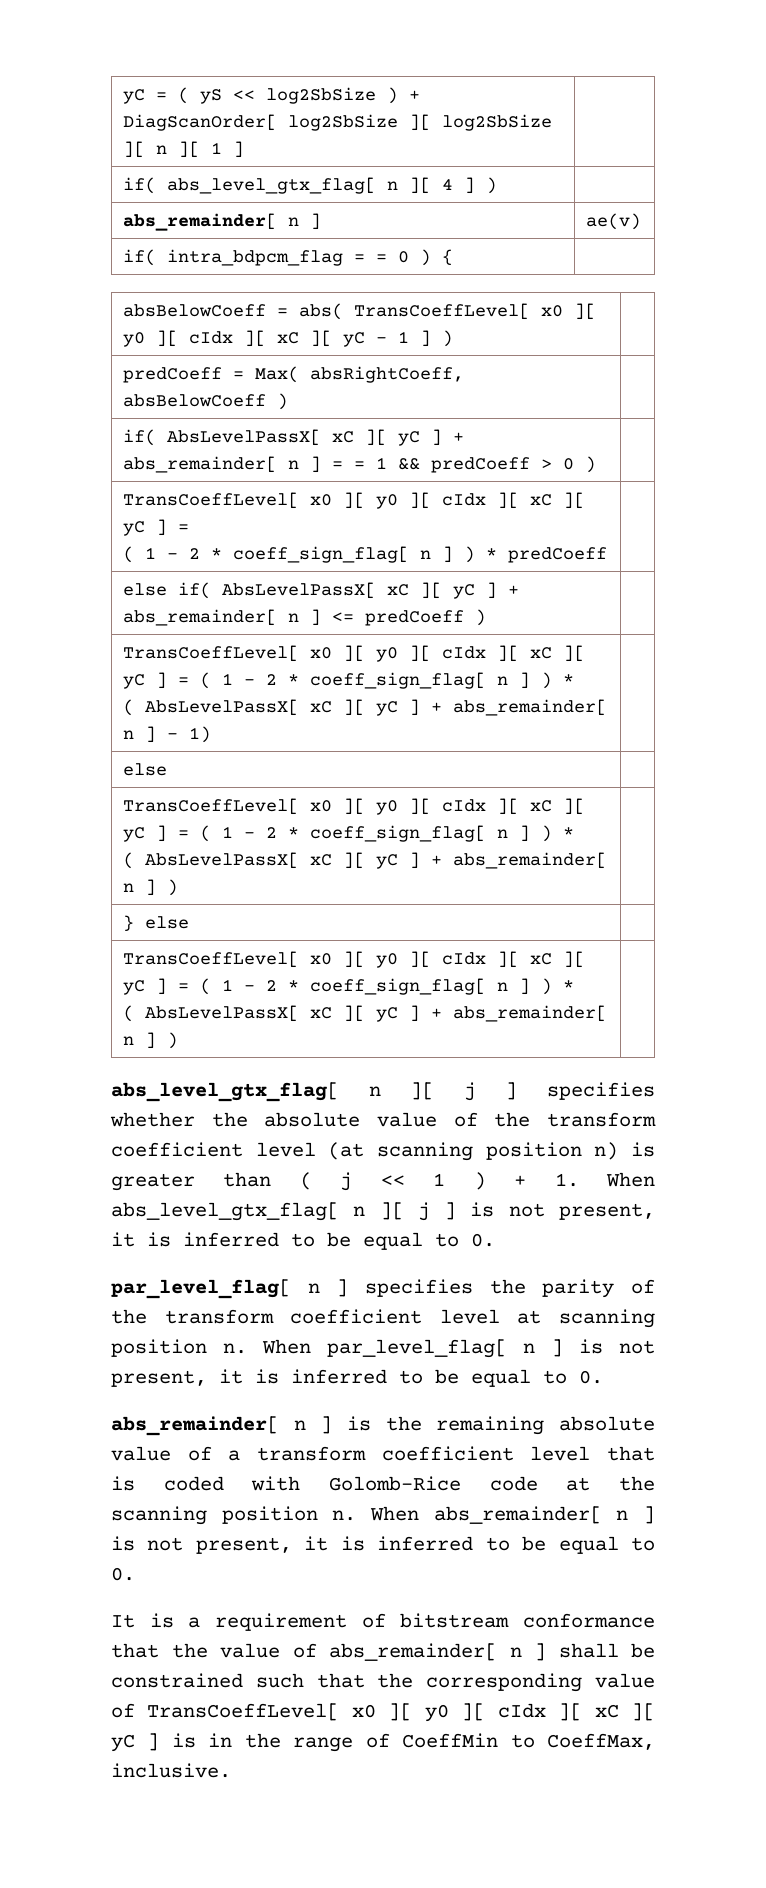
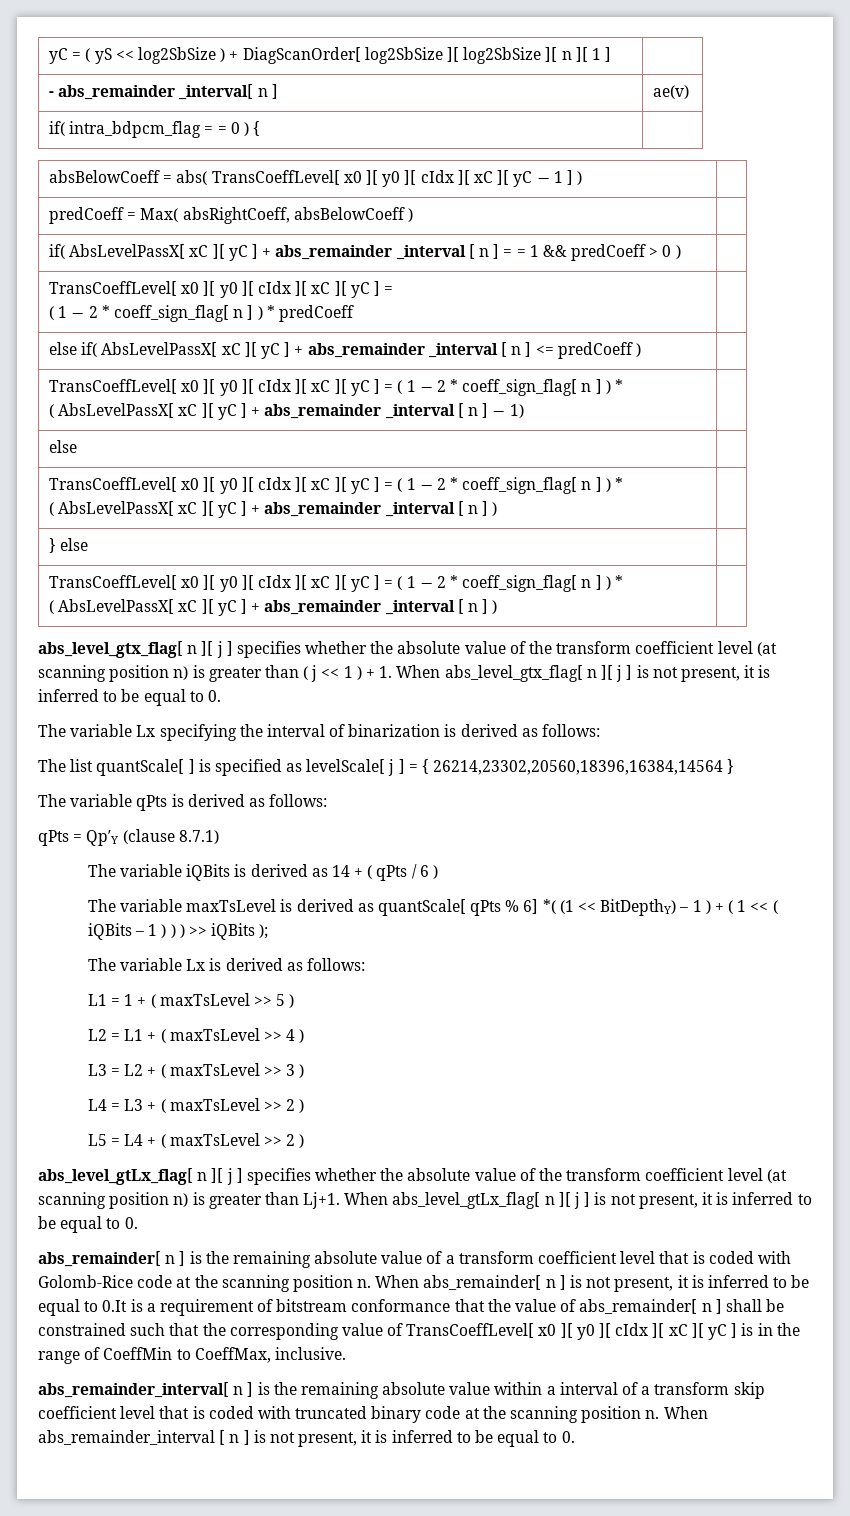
- if( abs_level_gtx_flag[ n ][ 4 ] ) |
- abs_remainder[ n ] | ae(v)
+ - abs_remainder _interval[ n ] | ae(v)
- if( AbsLevelPassX[ xC ][ yC ] + abs_remainder[ n ] = = 1 && predCoeff > 0 ) |
+ if( AbsLevelPassX[ xC ][ yC ] + abs_remainder _interval [ n ] = = 1 && predCoeff > 0 ) |
- else if( AbsLevelPassX[ xC ][ yC ] + abs_remainder[ n ] <= predCoeff ) |
+ else if( AbsLevelPassX[ xC ][ yC ] + abs_remainder _interval [ n ] <= predCoeff ) |
  TransCoeffLevel[ x0 ][ y0 ][ cIdx ][ xC ][ yC ] = ( 1 − 2 * coeff_sign_flag[ n ] ) *
- ( AbsLevelPassX[ xC ][ yC ] + abs_remainder[ n ] − 1) |
+ ( AbsLevelPassX[ xC ][ yC ] + abs_remainder _interval [ n ] − 1) |
  else |
  TransCoeffLevel[ x0 ][ y0 ][ cIdx ][ xC ][ yC ] = ( 1 − 2 * coeff_sign_flag[ n ] ) *
- ( AbsLevelPassX[ xC ][ yC ] + abs_remainder[ n ] ) |
+ ( AbsLevelPassX[ xC ][ yC ] + abs_remainder _interval [ n ] ) |
  } else |
  TransCoeffLevel[ x0 ][ y0 ][ cIdx ][ xC ][ yC ] = ( 1 − 2 * coeff_sign_flag[ n ] ) *
- ( AbsLevelPassX[ xC ][ yC ] + abs_remainder[ n ] ) |
+ ( AbsLevelPassX[ xC ][ yC ] + abs_remainder _interval [ n ] ) |
- par_level_flag[ n ] specifies the parity of the transform coefficient level at scanning position n. When par_level_flag[ n ] is not present, it is inferred to be equal to 0.
+ The variable Lx specifying the interval of binarization is derived as follows:
+ The list quantScale[ ] is specified as levelScale[ j ] = { 26214,23302,20560,18396,16384,14564 }
+ The variable qPts is derived as follows:
+ qPts = Qp′Y (clause 8.7.1)
+ The variable iQBits is derived as 14 + ( qPts / 6 )
+ The variable maxTsLevel is derived as quantScale[ qPts % 6] *( (1 << BitDepthY) – 1 ) + ( 1 << ( iQBits – 1 ) ) ) >> iQBits );
+ The variable Lx is derived as follows:
+ L1 = 1 + ( maxTsLevel >> 5 )
+ L2 = L1 + ( maxTsLevel >> 4 )
+ L3 = L2 + ( maxTsLevel >> 3 )
+ L4 = L3 + ( maxTsLevel >> 2 )
+ L5 = L4 + ( maxTsLevel >> 2 )
+ abs_level_gtLx_flag[ n ][ j ] specifies whether the absolute value of the transform coefficient level (at scanning position n) is greater than Lj+1. When abs_level_gtLx_flag[ n ][ j ] is not present, it is inferred to be equal to 0.
- When abs_remainder[ n ] is not present, it is inferred to be equal to 0.
- It is a requirement of bitstream conformance that the value of abs_remainder[ n ] shall be constrained such that the corresponding value of TransCoeffLevel[ x0 ][ y0 ][ cIdx ][ xC ][ yC ] is in the range of CoeffMin to CoeffMax, inclusive.
+ When abs_remainder[ n ] is not present, it is inferred to be equal to 0.It is a requirement of bitstream conformance that the value of abs_remainder[ n ] shall be constrained such that the corresponding value of TransCoeffLevel[ x0 ][ y0 ][ cIdx ][ xC ][ yC ] is in the range of CoeffMin to CoeffMax, inclusive.
+ abs_remainder_interval[ n ] is the remaining absolute value within a interval of a transform skip coefficient level that is coded with truncated binary code at the scanning position n. When abs_remainder_interval [ n ] is not present, it is inferred to be equal to 0.

